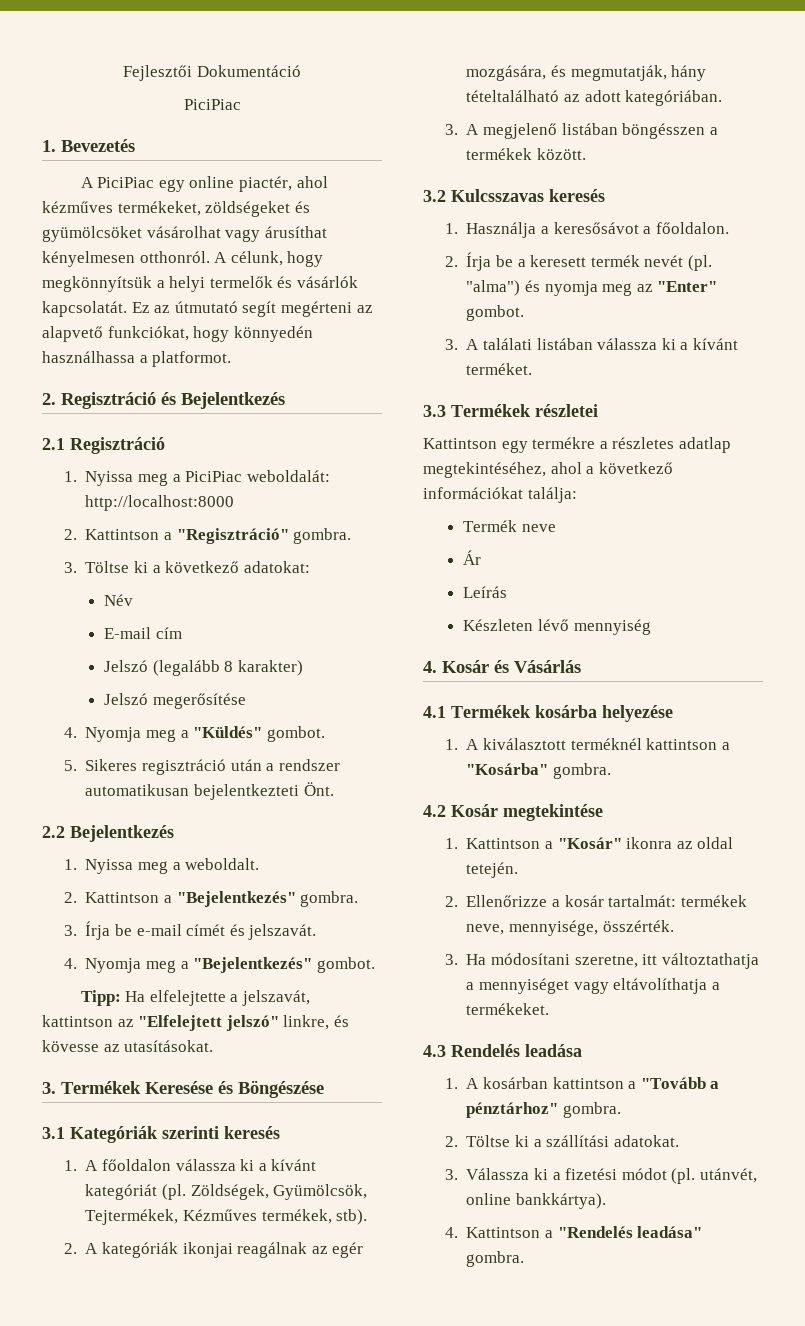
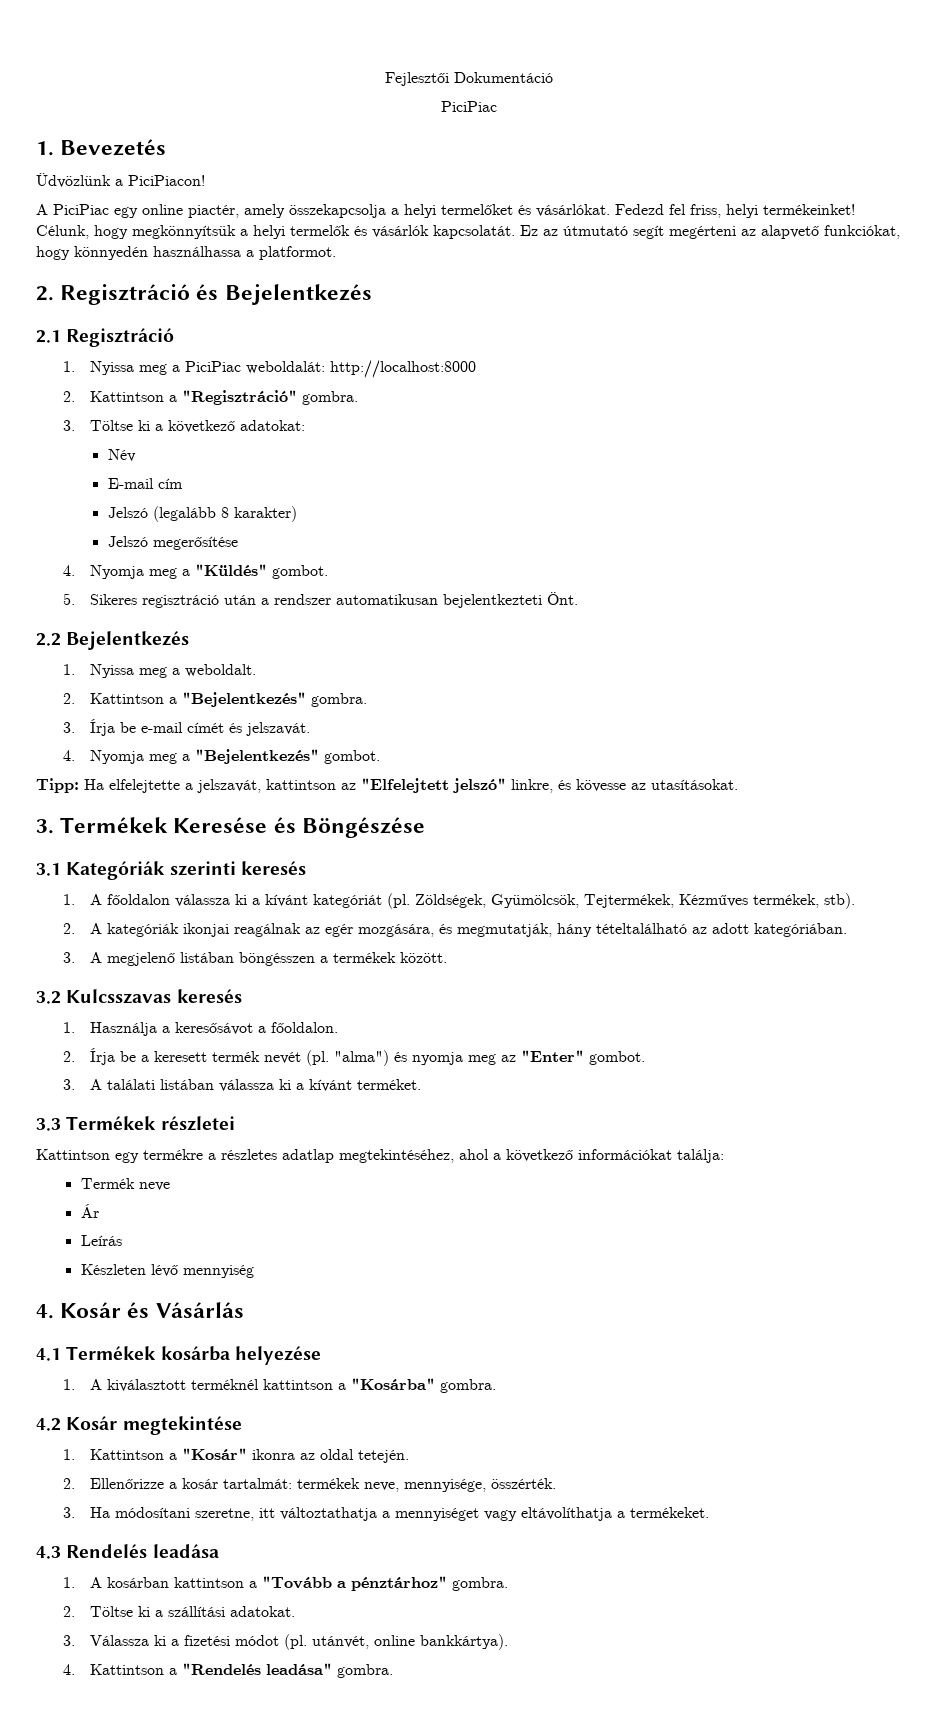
+ Üdvözlünk a PiciPiacon!
- A PiciPiac egy online piactér, ahol kézműves termékeket, zöldségeket és gyümölcsöket vásárolhat vagy árusíthat kényelmesen otthonról. A célunk, hogy megkönnyítsük a helyi termelők és vásárlók kapcsolatát.
+ A PiciPiac egy online piactér, amely összekapcsolja a helyi termelőket és vásárlókat. Fedezd fel friss, helyi termékeinket! Célunk, hogy megkönnyítsük a helyi termelők és vásárlók kapcsolatát.

